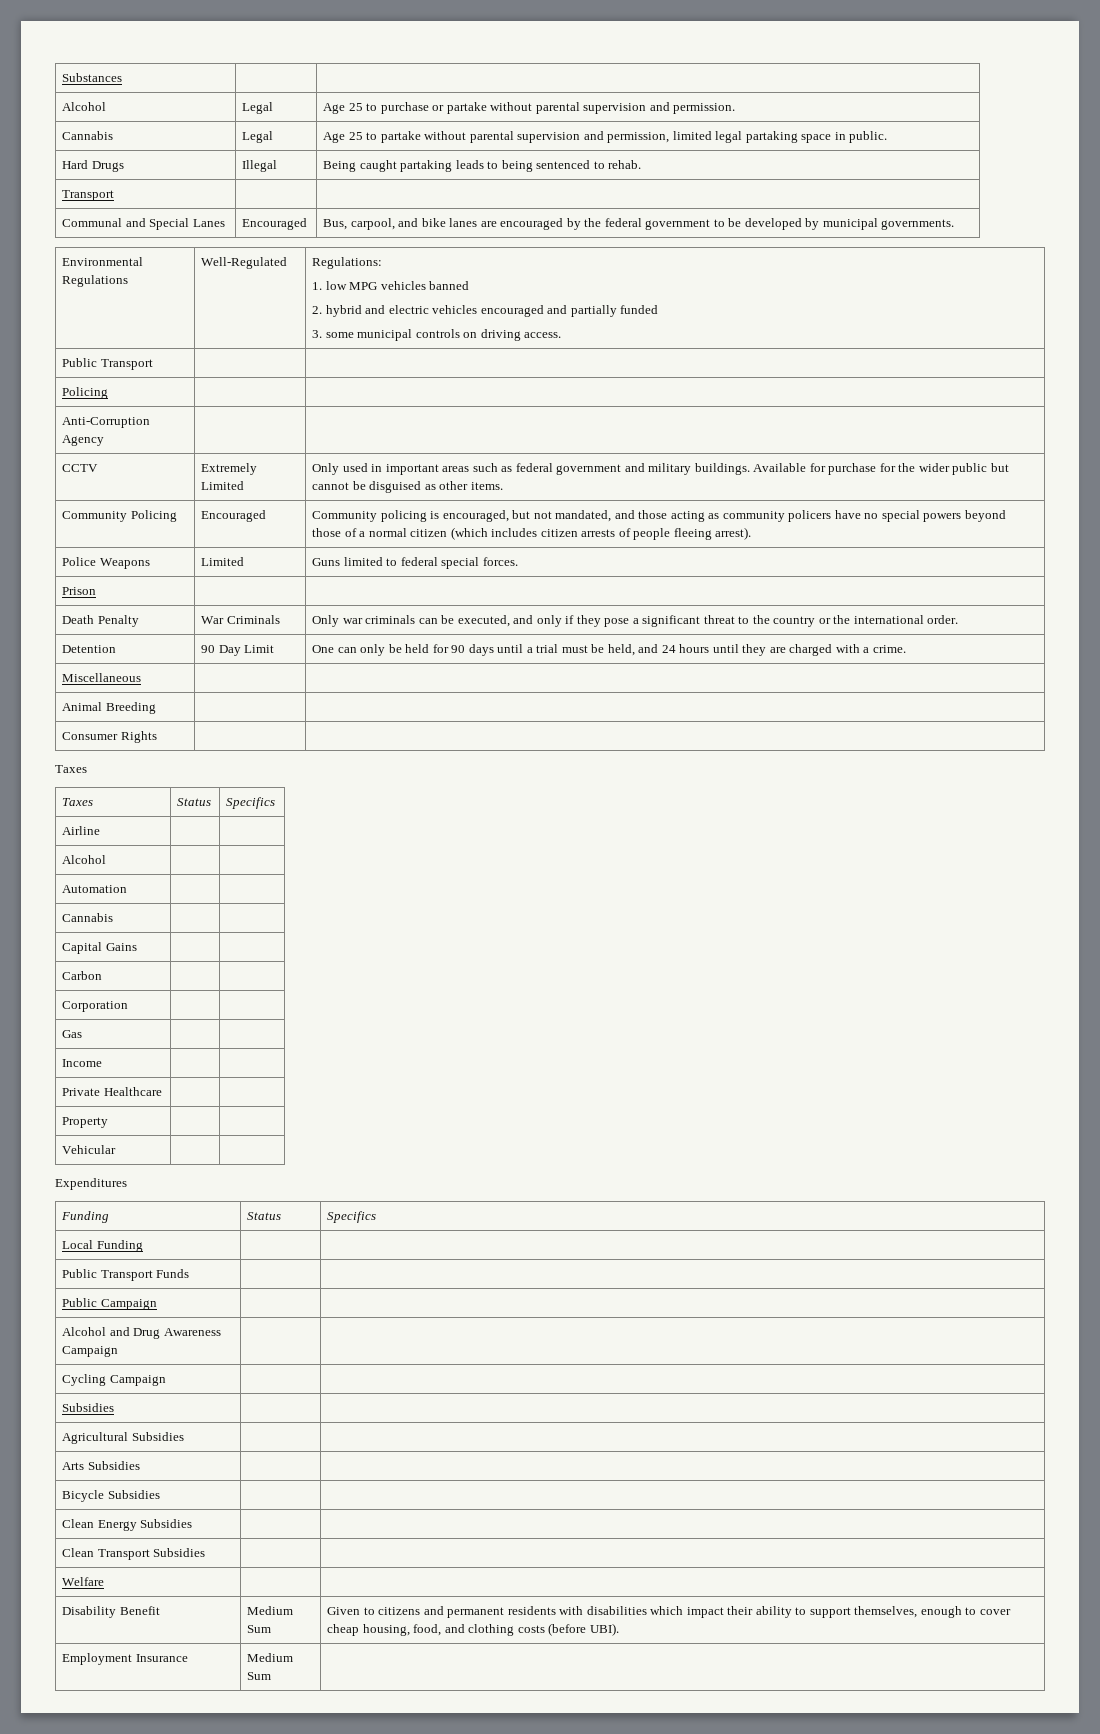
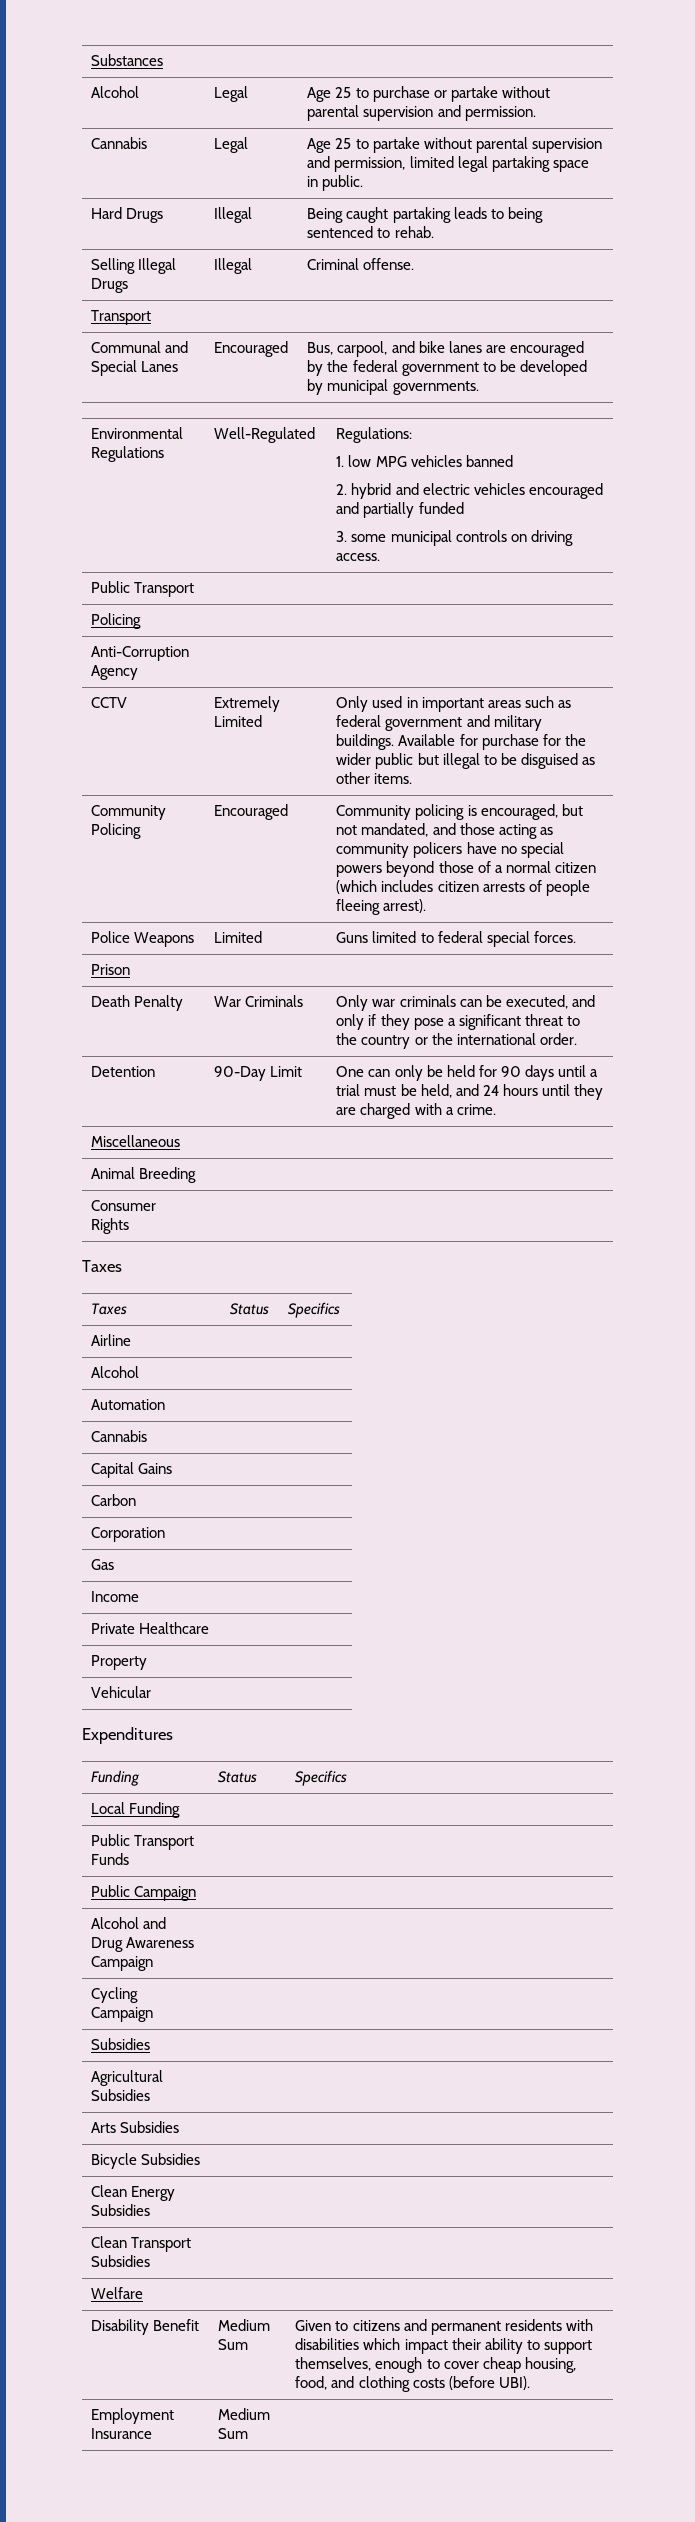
+ Selling Illegal Drugs | Illegal | Criminal offense.
- CCTV | Extremely Limited | Only used in important areas such as federal government and military buildings. Available for purchase for the wider public but cannot be disguised as other items.
+ CCTV | Extremely Limited | Only used in important areas such as federal government and military buildings. Available for purchase for the wider public but illegal to be disguised as other items.
- Detention | 90 Day Limit | One can only be held for 90 days until a trial must be held, and 24 hours until they are charged with a crime.
+ Detention | 90-Day Limit | One can only be held for 90 days until a trial must be held, and 24 hours until they are charged with a crime.

